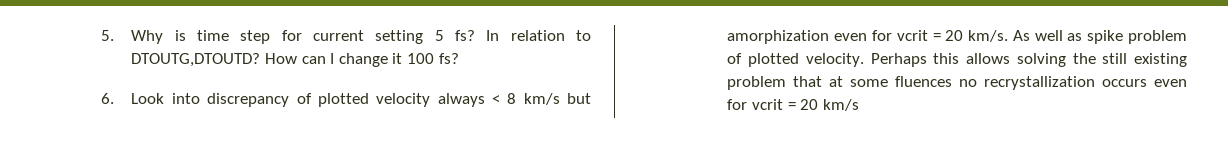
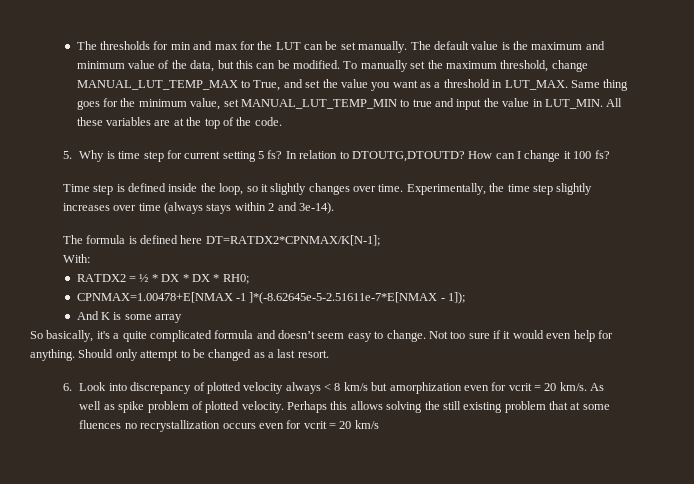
+ The thresholds for min and max for the LUT can be set manually. The default value is the maximum and minimum value of the data, but this can be modified. To manually set the maximum threshold, change MANUAL_LUT_TEMP_MAX to True, and set the value you want as a threshold in LUT_MAX. Same thing goes for the minimum value, set MANUAL_LUT_TEMP_MIN to true and input the value in LUT_MIN. All these variables are at the top of the code.
+ Time step is defined inside the loop, so it slightly changes over time. Experimentally, the time step slightly increases over time (always stays within 2 and 3e-14).
+ The formula is defined here DT=RATDX2*CPNMAX/K[N-1];
+ With:
+ RATDX2 = ½ * DX * DX * RH0;
+ CPNMAX=1.00478+E[NMAX -1 ]*(-8.62645e-5-2.51611e-7*E[NMAX - 1]);
+ And K is some array
+ So basically, it's a quite complicated formula and doesn’t seem easy to change. Not too sure if it would even help for anything. Should only attempt to be changed as a last resort.

